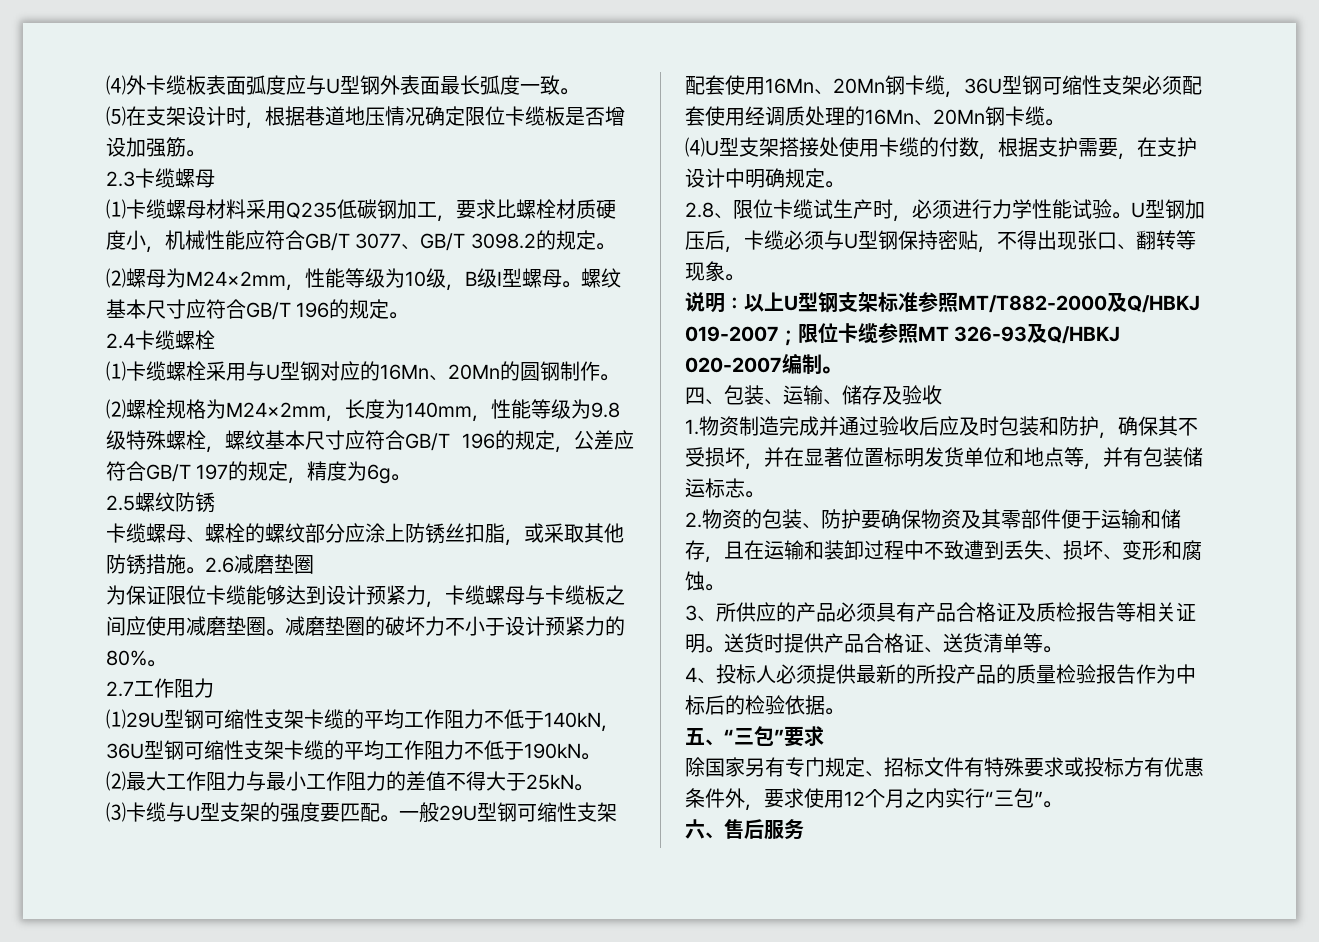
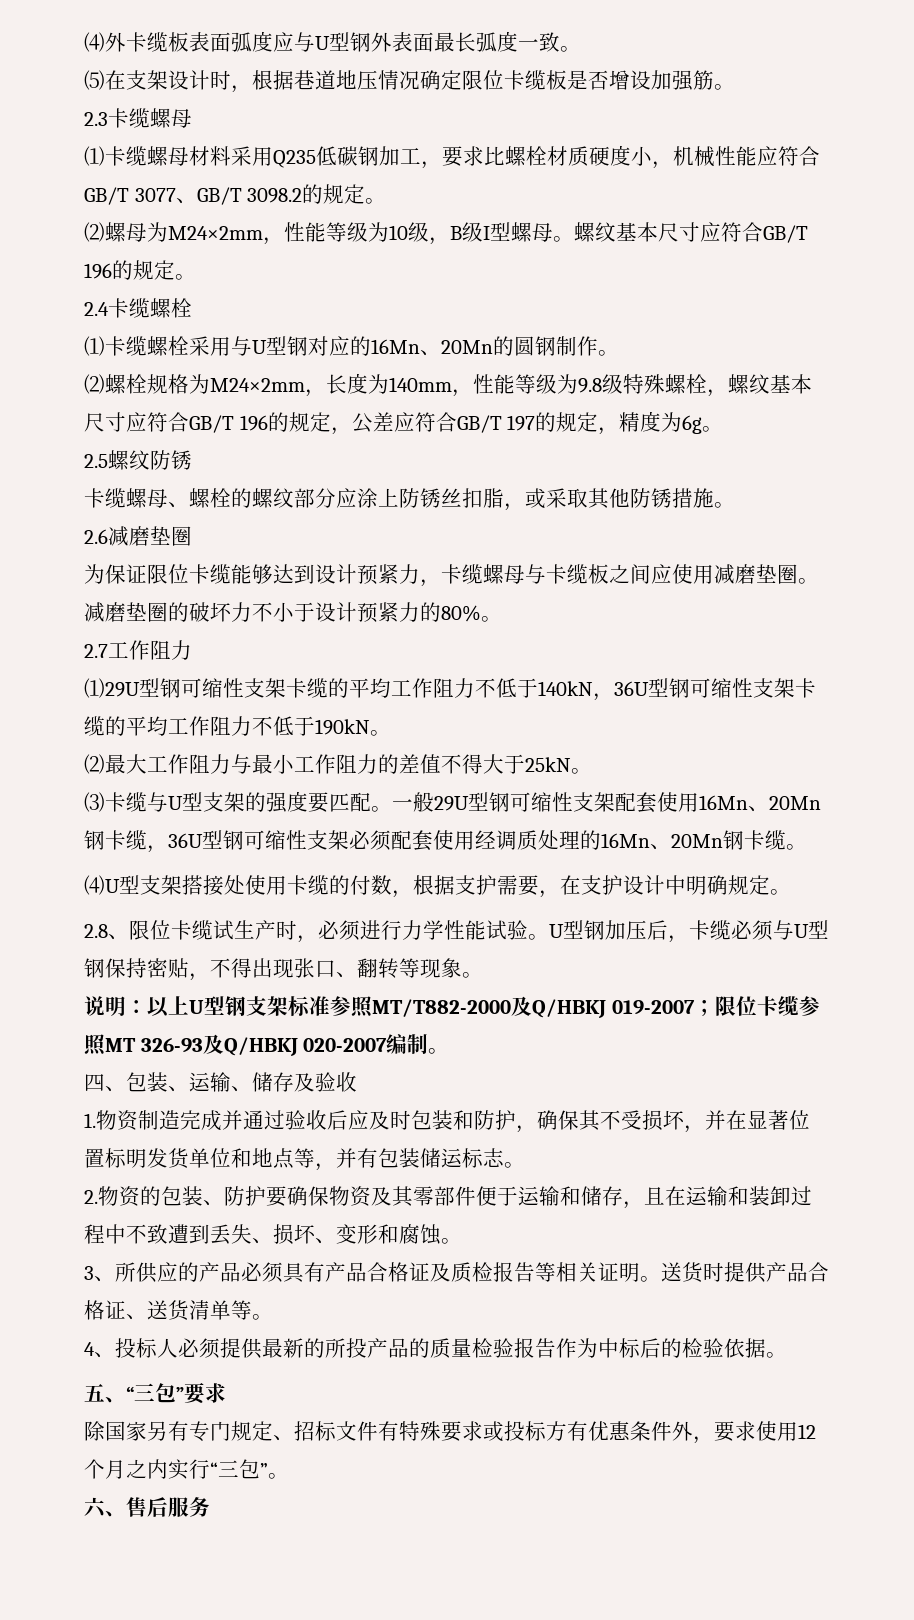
- 卡缆螺母、螺栓的螺纹部分应涂上防锈丝扣脂，或采取其他防锈措施。2.6减磨垫圈
+ 卡缆螺母、螺栓的螺纹部分应涂上防锈丝扣脂，或采取其他防锈措施。
+ 2.6减磨垫圈

